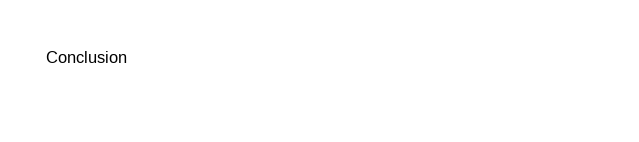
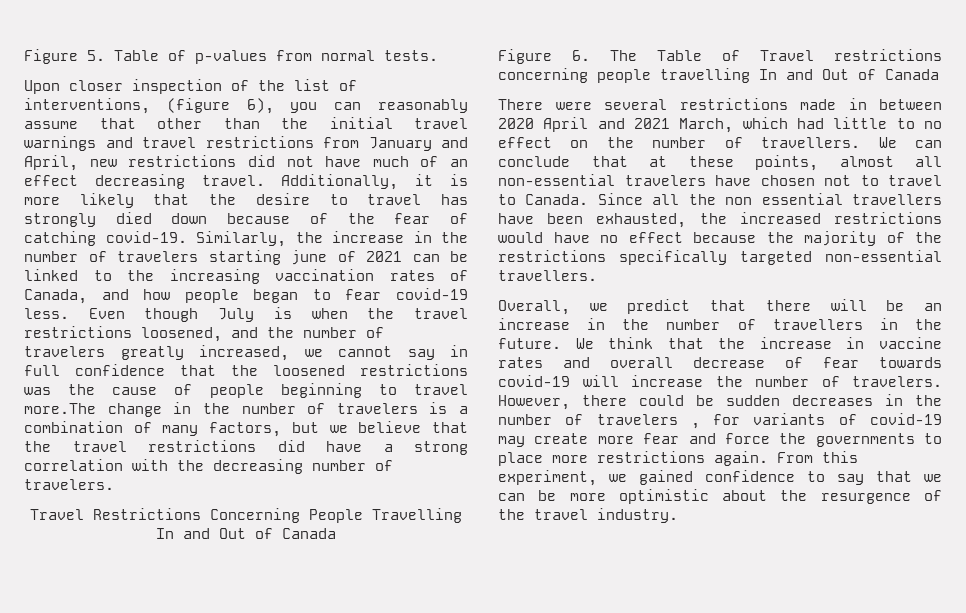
- Conclusion
+ Figure 5. Table of p-values from normal tests.
+ Upon closer inspection of the list of interventions, (figure 6), you can reasonably assume that other than the initial travel warnings and travel restrictions from January and April, new restrictions did not have much of an effect decreasing travel. Additionally, it is more likely that the desire to travel has strongly died down because of the fear of catching covid-19. Similarly, the increase in the number of travelers starting june of 2021 can be linked to the increasing vaccination rates of Canada, and how people began to fear covid-19 less. Even though July is when the travel restrictions loosened, and the number of travelers greatly increased, we cannot say in full confidence that the loosened restrictions was the cause of people beginning to travel more.The change in the number of travelers is a combination of many factors, but we believe that the travel restrictions did have a strong correlation with the decreasing number of travelers.
+ Travel Restrictions Concerning People Travelling In and Out of Canada
+ Figure 6. The Table of Travel restrictions concerning people travelling In and Out of Canada
+ There were several restrictions made in between 2020 April and 2021 March, which had little to no effect on the number of travellers. We can conclude that at these points, almost all non-essential travelers have chosen not to travel to Canada. Since all the non essential travellers have been exhausted, the increased restrictions would have no effect because the majority of the restrictions specifically targeted non-essential travellers.
+ Overall, we predict that there will be an increase in the number of travellers in the future. We think that the increase in vaccine rates and overall decrease of fear towards covid-19 will increase the number of travelers. However, there could be sudden decreases in the number of travelers , for variants of covid-19 may create more fear and force the governments to place more restrictions again. From this experiment, we gained confidence to say that we can be more optimistic about the resurgence of the travel industry.

